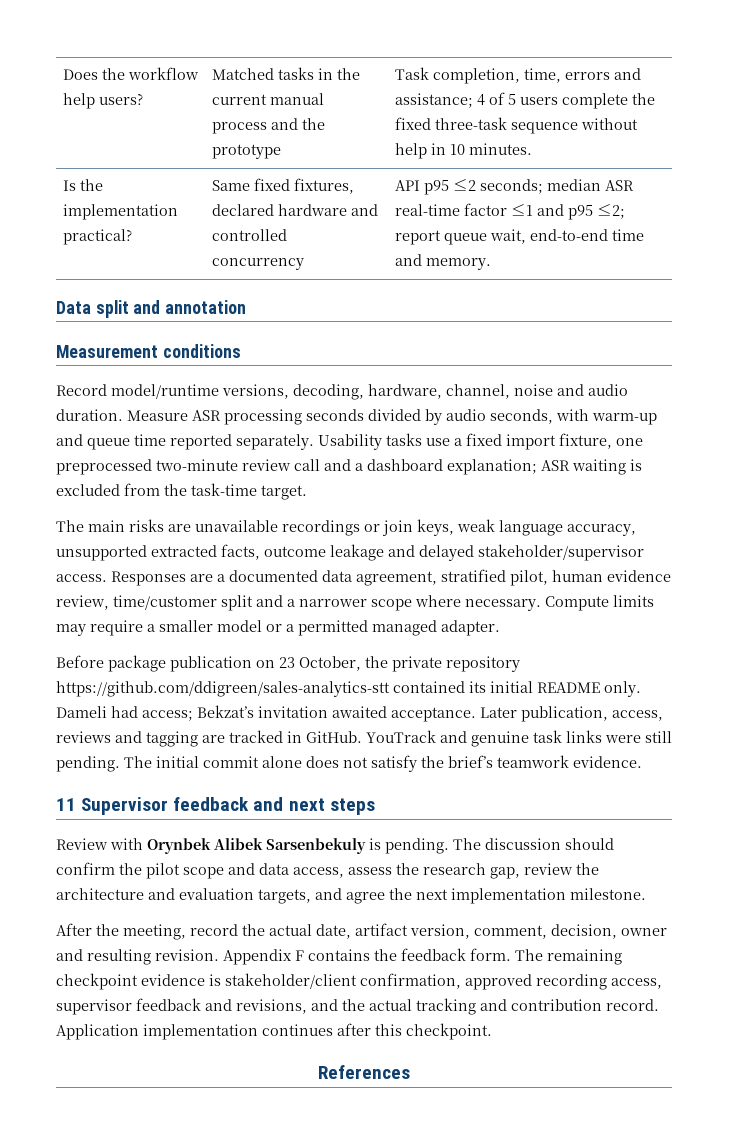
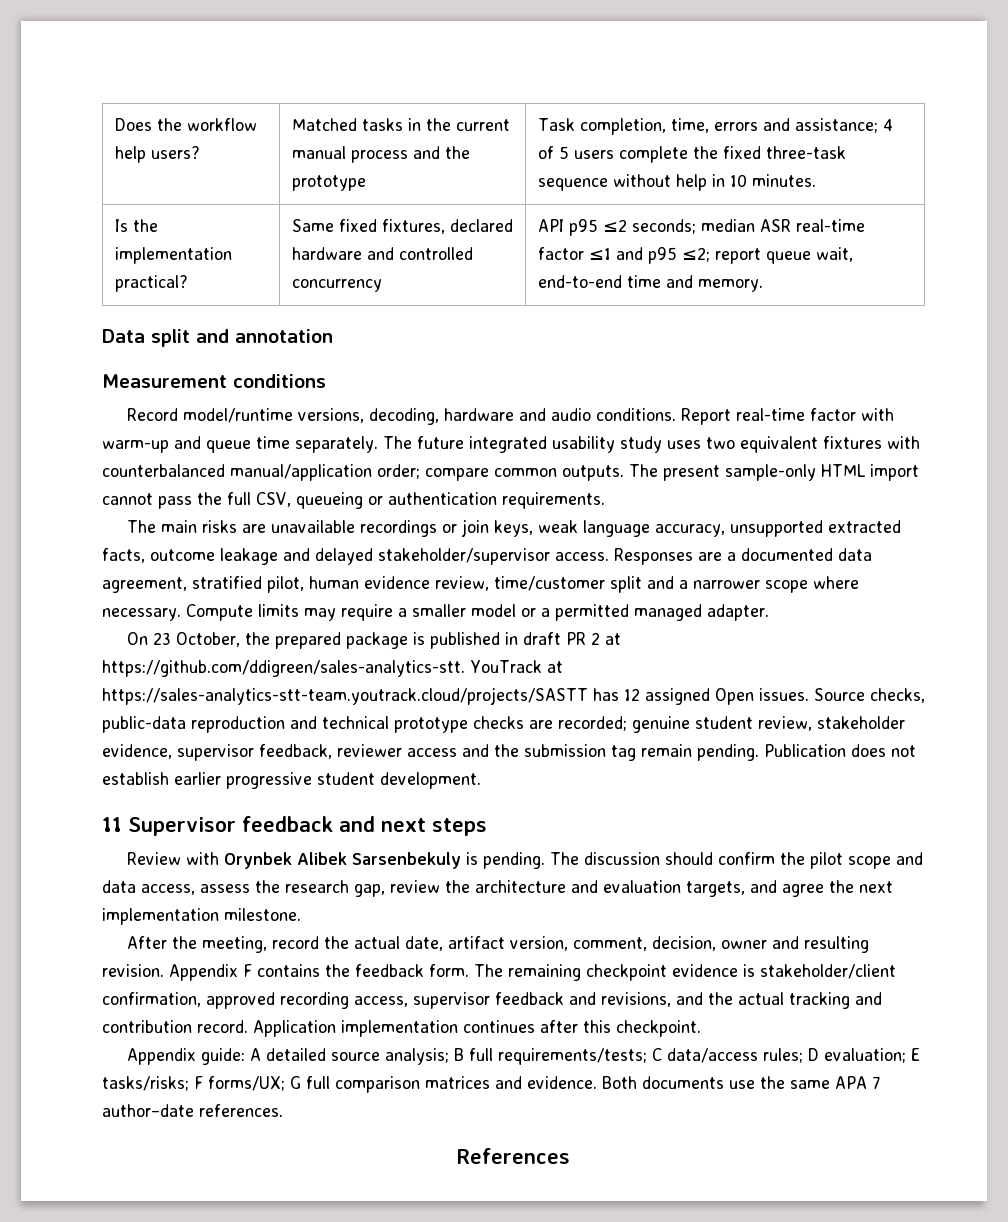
- Record model/runtime versions, decoding, hardware, channel, noise and audio duration. Measure ASR processing seconds divided by audio seconds, with warm-up and queue time reported separately. Usability tasks use a fixed import fixture, one preprocessed two-minute review call and a dashboard explanation; ASR waiting is excluded from the task-time target.
+ Record model/runtime versions, decoding, hardware and audio conditions. Report real-time factor with warm-up and queue time separately. The future integrated usability study uses two equivalent fixtures with counterbalanced manual/application order; compare common outputs. The present sample-only HTML import cannot pass the full CSV, queueing or authentication requirements.
- Before package publication on 23 October, the private repository https://github.com/ddigreen/sales-analytics-stt contained its initial README only. Dameli had access; Bekzat’s invitation awaited acceptance. Later publication, access, reviews and tagging are tracked in GitHub. YouTrack and genuine task links were still pending. The initial commit alone does not satisfy the brief’s teamwork evidence.
+ On 23 October, the prepared package is published in draft PR 2 at https://github.com/ddigreen/sales-analytics-stt. YouTrack at https://sales-analytics-stt-team.youtrack.cloud/projects/SASTT has 12 assigned Open issues. Source checks, public-data reproduction and technical prototype checks are recorded; genuine student review, stakeholder evidence, supervisor feedback, reviewer access and the submission tag remain pending. Publication does not establish earlier progressive student development.
+ Appendix guide: A detailed source analysis; B full requirements/tests; C data/access rules; D evaluation; E tasks/risks; F forms/UX; G full comparison matrices and evidence. Both documents use the same APA 7 author–date references.

